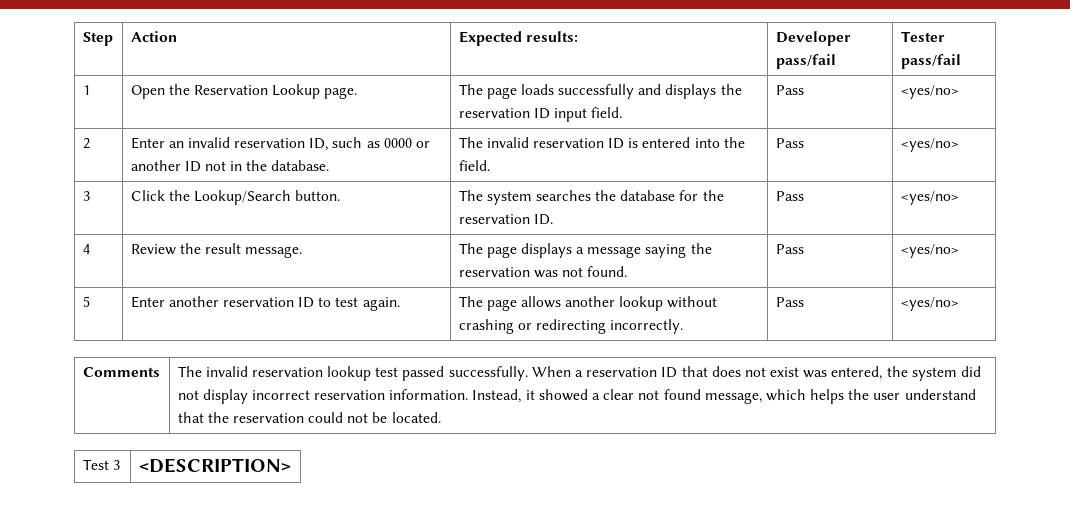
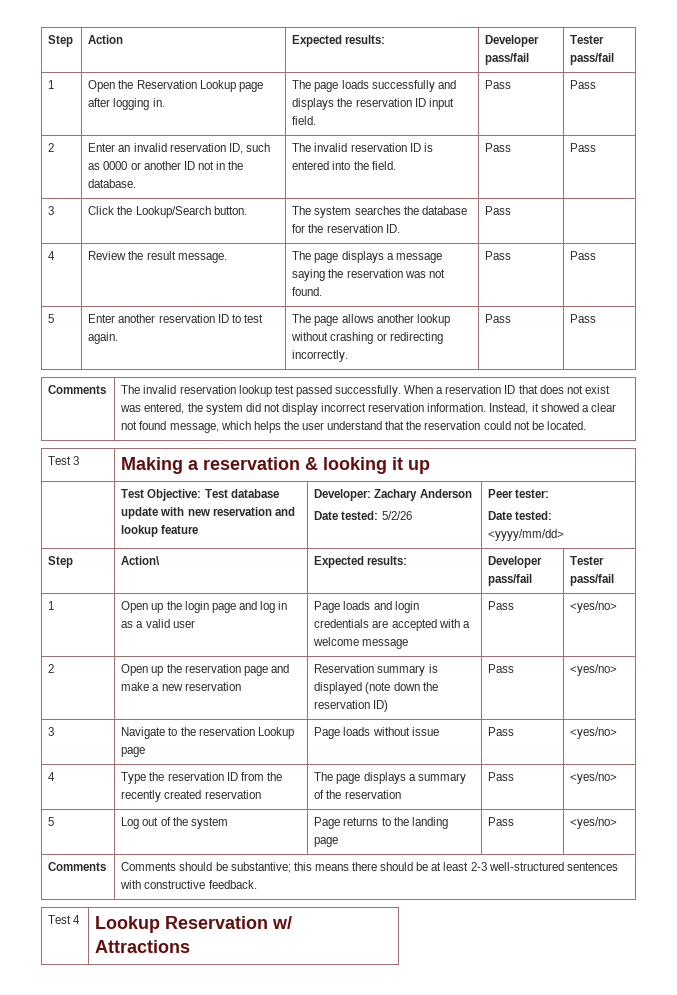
- 1 | Open the Reservation Lookup page. | The page loads successfully and displays the reservation ID input field. | Pass | <yes/no>
+ 1 | Open the Reservation Lookup page after logging in. | The page loads successfully and displays the reservation ID input field. | Pass | Pass
- 2 | Enter an invalid reservation ID, such as 0000 or another ID not in the database. | The invalid reservation ID is entered into the field. | Pass | <yes/no>
+ 2 | Enter an invalid reservation ID, such as 0000 or another ID not in the database. | The invalid reservation ID is entered into the field. | Pass | Pass
- 3 | Click the Lookup/Search button. | The system searches the database for the reservation ID. | Pass | <yes/no>
+ 3 | Click the Lookup/Search button. | The system searches the database for the reservation ID. | Pass |
- 4 | Review the result message. | The page displays a message saying the reservation was not found. | Pass | <yes/no>
+ 4 | Review the result message. | The page displays a message saying the reservation was not found. | Pass | Pass
- 5 | Enter another reservation ID to test again. | The page allows another lookup without crashing or redirecting incorrectly. | Pass | <yes/no>
+ 5 | Enter another reservation ID to test again. | The page allows another lookup without crashing or redirecting incorrectly. | Pass | Pass
- Test 3 | <DESCRIPTION>
+ Test 3 | Making a reservation & looking it up
+ | Test Objective: Test database update with new reservation and lookup feature | Developer: Zachary Anderson
+ Date tested: 5/2/26 | Peer tester:
+ Date tested: <yyyy/mm/dd>
+ Step | Action\ | Expected results: | Developer pass/fail | Tester pass/fail
+ 1 | Open up the login page and log in as a valid user | Page loads and login credentials are accepted with a welcome message | Pass | <yes/no>
+ 2 | Open up the reservation page and make a new reservation | Reservation summary is displayed (note down the reservation ID) | Pass | <yes/no>
+ 3 | Navigate to the reservation Lookup page | Page loads without issue | Pass | <yes/no>
+ 4 | Type the reservation ID from the recently created reservation | The page displays a summary of the reservation | Pass | <yes/no>
+ 5 | Log out of the system | Page returns to the landing page | Pass | <yes/no>
+ Comments | Comments should be substantive; this means there should be at least 2-3 well-structured sentences with constructive feedback.
+ Test 4 | Lookup Reservation w/ Attractions

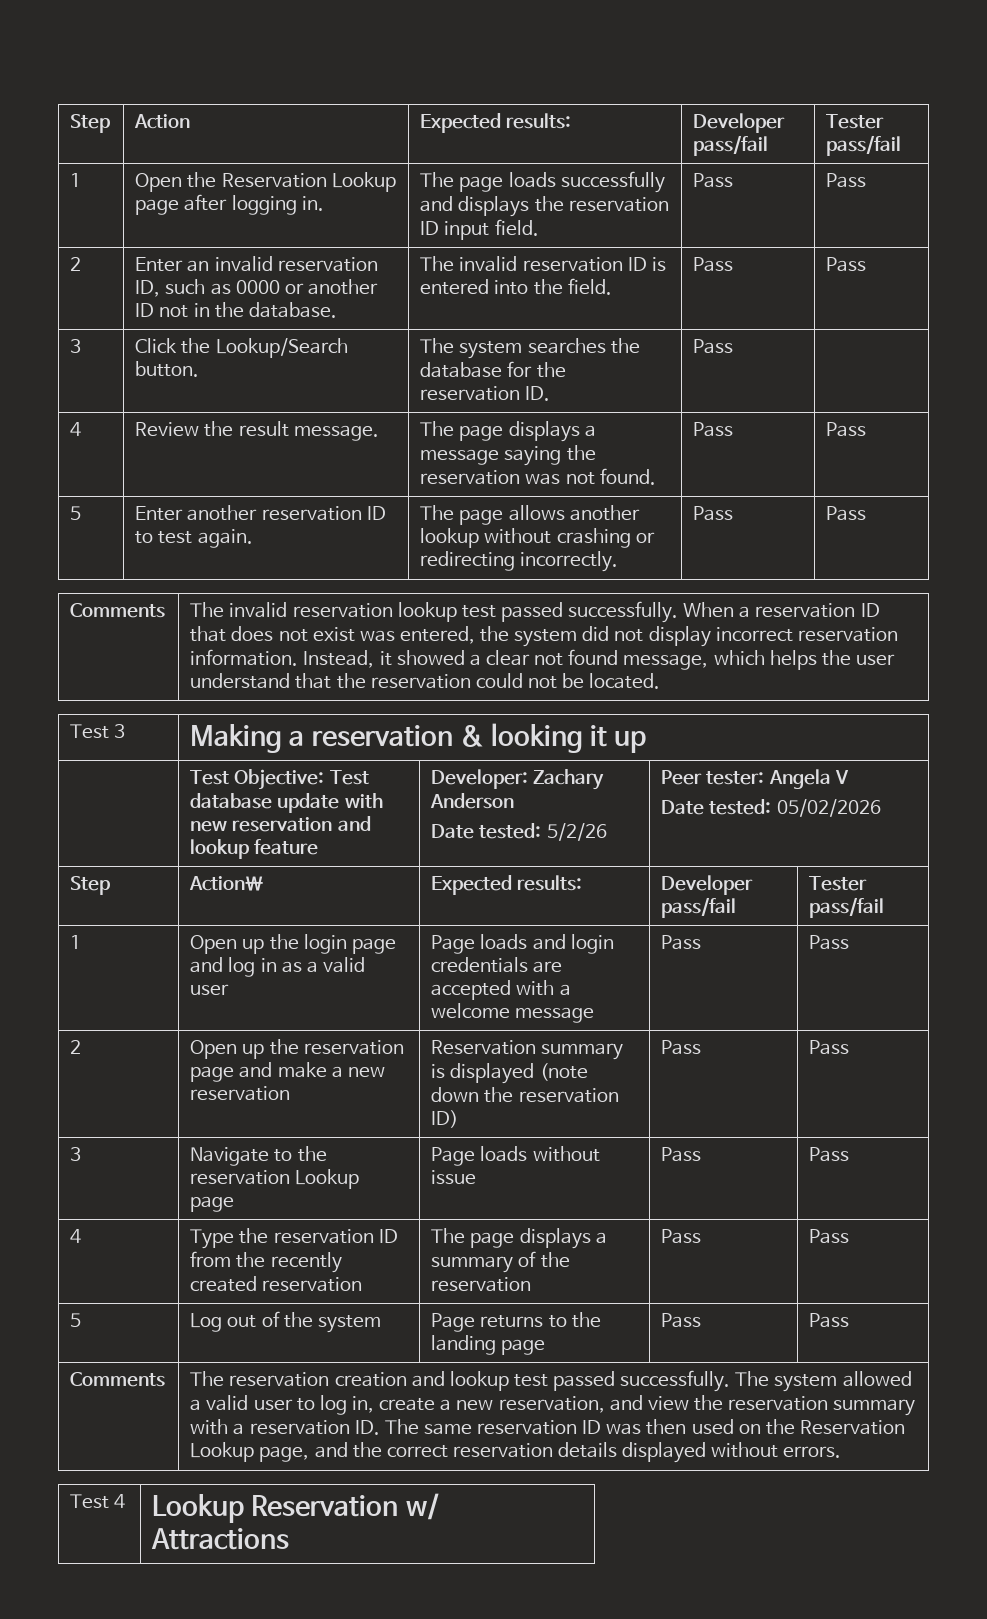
  | Test Objective: Test database update with new reservation and lookup feature | Developer: Zachary Anderson
- Date tested: 5/2/26 | Peer tester:
- Date tested: <yyyy/mm/dd>
+ Date tested: 5/2/26 | Peer tester: Angela V
+ Date tested: 05/02/2026
- 1 | Open up the login page and log in as a valid user | Page loads and login credentials are accepted with a welcome message | Pass | <yes/no>
+ 1 | Open up the login page and log in as a valid user | Page loads and login credentials are accepted with a welcome message | Pass | Pass
- 2 | Open up the reservation page and make a new reservation | Reservation summary is displayed (note down the reservation ID) | Pass | <yes/no>
+ 2 | Open up the reservation page and make a new reservation | Reservation summary is displayed (note down the reservation ID) | Pass | Pass
- 3 | Navigate to the reservation Lookup page | Page loads without issue | Pass | <yes/no>
+ 3 | Navigate to the reservation Lookup page | Page loads without issue | Pass | Pass
- 4 | Type the reservation ID from the recently created reservation | The page displays a summary of the reservation | Pass | <yes/no>
+ 4 | Type the reservation ID from the recently created reservation | The page displays a summary of the reservation | Pass | Pass
- 5 | Log out of the system | Page returns to the landing page | Pass | <yes/no>
- Comments | Comments should be substantive; this means there should be at least 2-3 well-structured sentences with constructive feedback.
+ 5 | Log out of the system | Page returns to the landing page | Pass | Pass
+ Comments | The reservation creation and lookup test passed successfully. The system allowed a valid user to log in, create a new reservation, and view the reservation summary with a reservation ID. The same reservation ID was then used on the Reservation Lookup page, and the correct reservation details displayed without errors.

